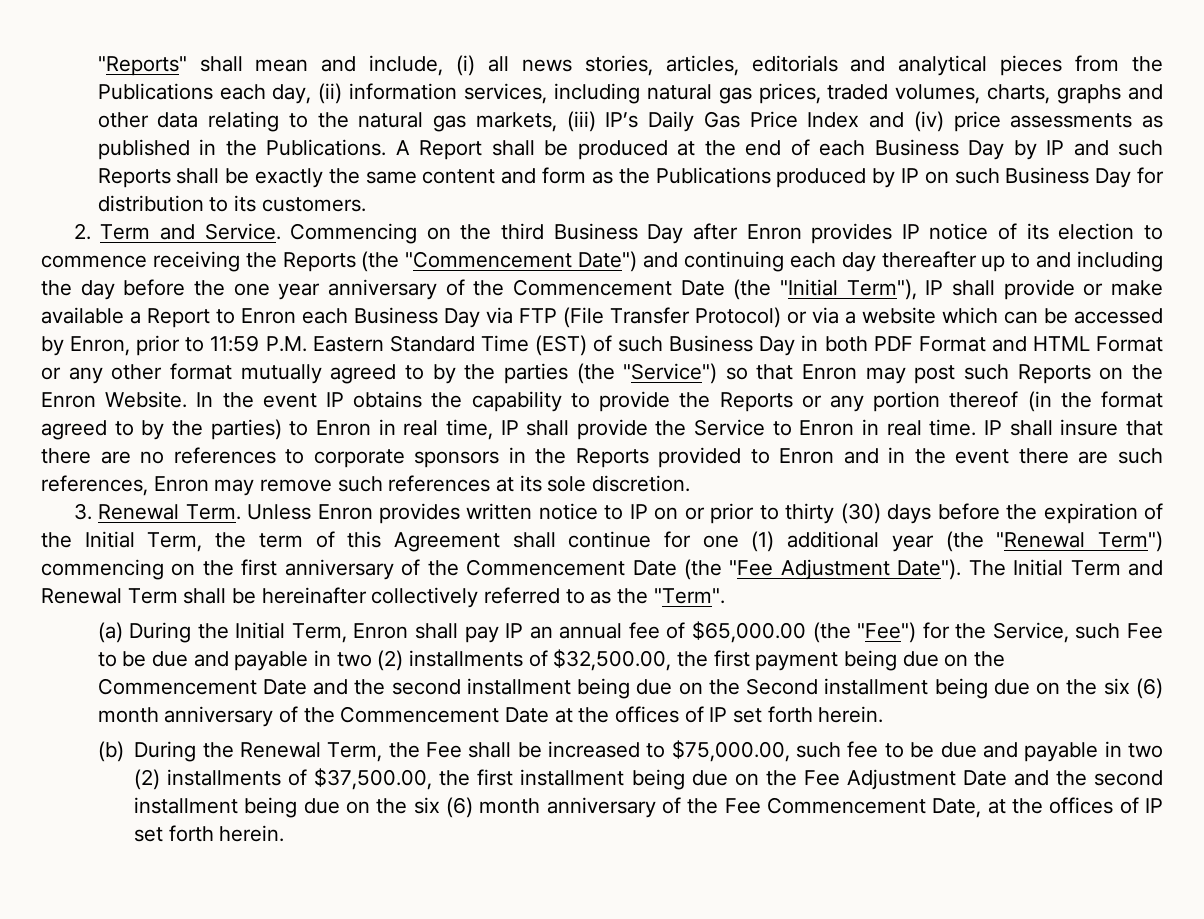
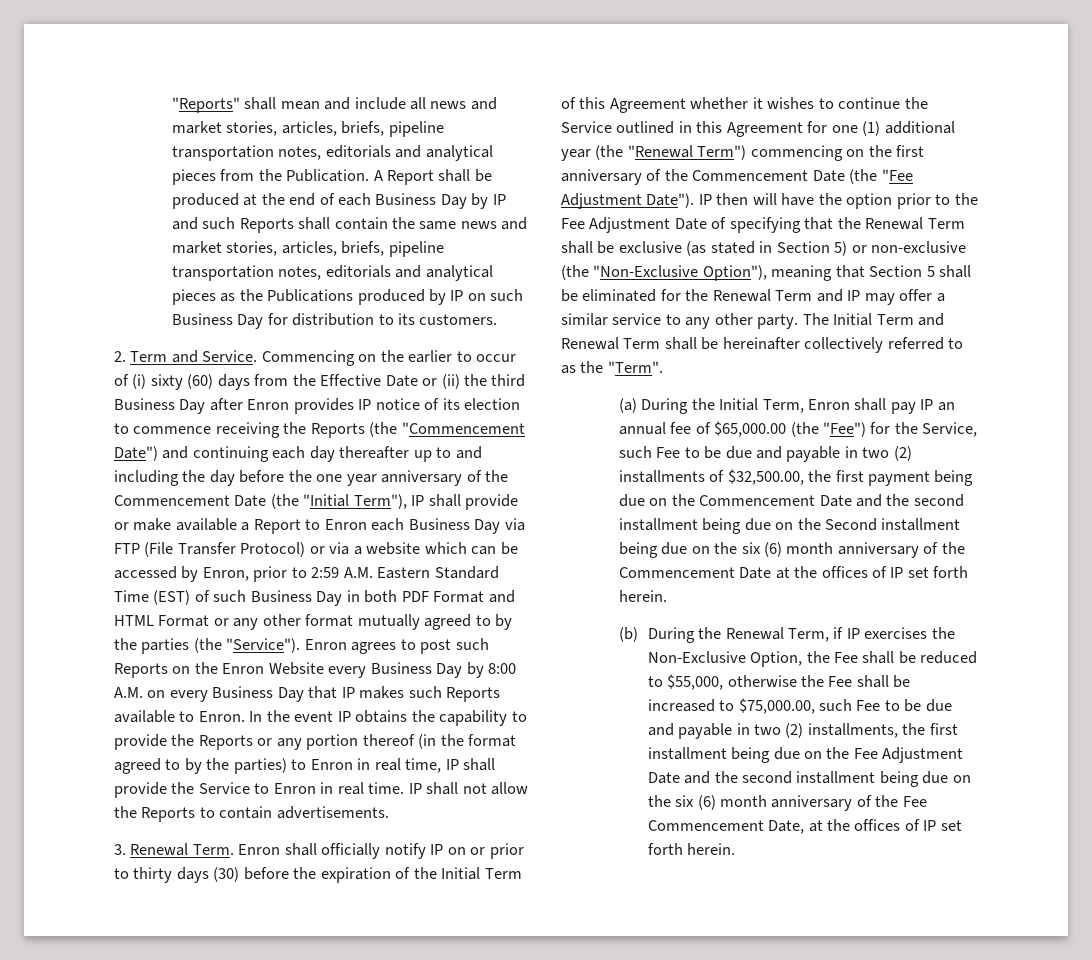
- "Reports" shall mean and include, (i) all news stories, articles, editorials and analytical pieces from the Publications each day, (ii) information services, including natural gas prices, traded volumes, charts, graphs and other data relating to the natural gas markets, (iii) IP’s Daily Gas Price Index and (iv) price assessments as published in the Publications.
+ "Reports" shall mean and include all news and market stories, articles, briefs, pipeline transportation notes, editorials and analytical pieces from the Publication.
- A Report shall be produced at the end of each Business Day by IP and such Reports shall be exactly the same content and form as the Publications produced by IP on such Business Day for distribution to its customers.
+ A Report shall be produced at the end of each Business Day by IP and such Reports shall contain the same news and market stories, articles, briefs, pipeline transportation notes, editorials and analytical pieces as the Publications produced by IP on such Business Day for distribution to its customers.
- Commencing on the third Business Day after Enron provides IP notice of its election to commence receiving the Reports (the "Commencement Date") and continuing each day thereafter up to and including the day before the one year anniversary of the Commencement Date (the "Initial Term"), IP shall provide or make available a Report to Enron each Business Day via FTP (File Transfer Protocol) or via a website which can be accessed by Enron, prior to 11:59 P.M. Eastern Standard Time (EST) of such Business Day in both PDF Format and HTML Format or any other format mutually agreed to by the parties (the "Service") so that Enron may post such Reports on the Enron Website.
+ Commencing on the earlier to occur of (i) sixty (60) days from the Effective Date or (ii) the third Business Day after Enron provides IP notice of its election to commence receiving the Reports (the "Commencement Date") and continuing each day thereafter up to and including the day before the one year anniversary of the Commencement Date (the "Initial Term"), IP shall provide or make available a Report to Enron each Business Day via FTP (File Transfer Protocol) or via a website which can be accessed by Enron, prior to 2:59 A.M. Eastern Standard Time (EST) of such Business Day in both PDF Format and HTML Format or any other format mutually agreed to by the parties (the "Service"). Enron agrees to post such Reports on the Enron Website every Business Day by 8:00 A.M. on every Business Day that IP makes such Reports available to Enron.
- IP shall insure that there are no references to corporate sponsors in the Reports provided to Enron and in the event there are such references, Enron may remove such references at its sole discretion.
- 3. Renewal Term. Unless Enron provides written notice to IP on or prior to thirty (30) days before the expiration of the Initial Term, the term of this Agreement shall continue for one (1) additional year (the "Renewal Term") commencing on the first anniversary of the Commencement Date (the "Fee Adjustment Date").
+ IP shall not allow the Reports to contain advertisements.
+ 3. Renewal Term. Enron shall officially notify IP on or prior to thirty days (30) before the expiration of the Initial Term of this Agreement whether it wishes to continue the Service outlined in this Agreement for one (1) additional year (the "Renewal Term") commencing on the first anniversary of the Commencement Date (the "Fee Adjustment Date").
+ IP then will have the option prior to the Fee Adjustment Date of specifying that the Renewal Term shall be exclusive (as stated in Section 5) or non-exclusive (the "Non-Exclusive Option"), meaning that Section 5 shall be eliminated for the Renewal Term and IP may offer a similar service to any other party.
- (b) During the Renewal Term, the Fee shall be increased to $75,000.00, such fee to be due and payable in two (2) installments of $37,500.00, the first installment being due on the Fee Adjustment Date and the second installment being due on the six (6) month anniversary of the Fee Commencement Date, at the offices of IP set forth herein.
+ (b) During the Renewal Term, if IP exercises the Non-Exclusive Option, the Fee shall be reduced to $55,000, otherwise the Fee shall be increased to $75,000.00, such Fee to be due and payable in two (2) installments, the first installment being due on the Fee Adjustment Date and the second installment being due on the six (6) month anniversary of the Fee Commencement Date, at the offices of IP set forth herein.

